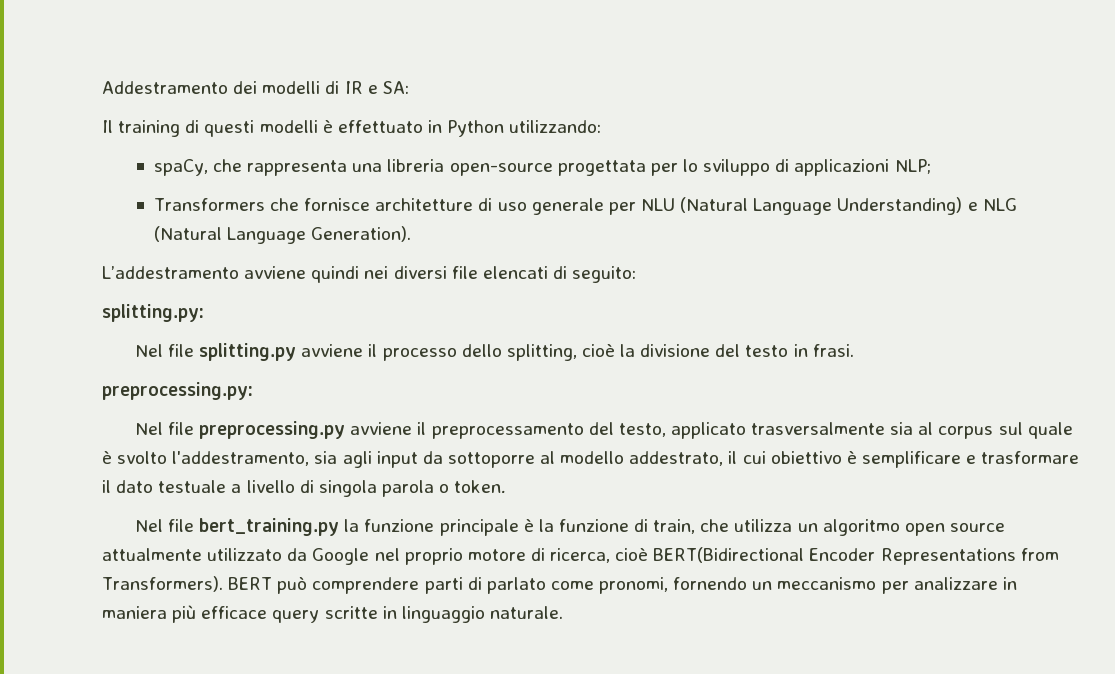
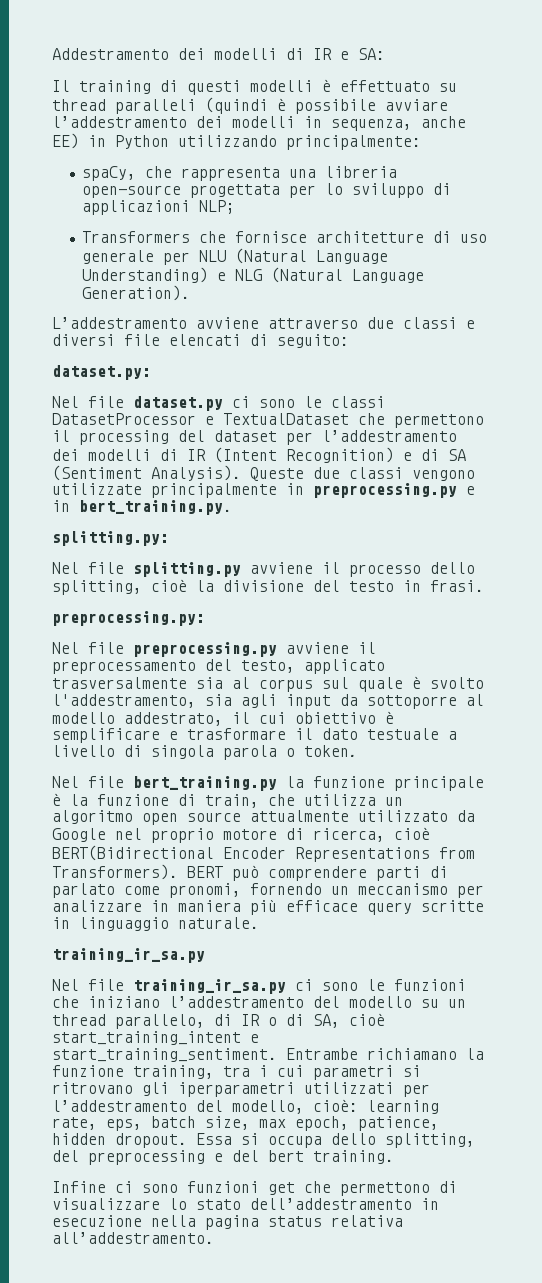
- Il training di questi modelli è effettuato in Python utilizzando:
+ Il training di questi modelli è effettuato su thread paralleli (quindi è possibile avviare l’addestramento dei modelli in sequenza, anche EE) in Python utilizzando principalmente:
- L’addestramento avviene quindi nei diversi file elencati di seguito:
+ L’addestramento avviene attraverso due classi e diversi file elencati di seguito:
+ dataset.py:
+ Nel file dataset.py ci sono le classi DatasetProcessor e TextualDataset che permettono il processing del dataset per l’addestramento dei modelli di IR (Intent Recognition) e di SA (Sentiment Analysis). Queste due classi vengono utilizzate principalmente in preprocessing.py e in bert_training.py.
  BERT può comprendere parti di parlato come pronomi, fornendo un meccanismo per analizzare in maniera più efficace query scritte in linguaggio naturale.
+ training_ir_sa.py
+ Nel file training_ir_sa.py ci sono le funzioni che iniziano l’addestramento del modello su un thread parallelo, di IR o di SA, cioè start_training_intent e start_training_sentiment. Entrambe richiamano la funzione training, tra i cui parametri si ritrovano gli iperparametri utilizzati per l’addestramento del modello, cioè: learning rate, eps, batch size, max epoch, patience, hidden dropout. Essa si occupa dello splitting, del preprocessing e del bert training.
+ Infine ci sono funzioni get che permettono di visualizzare lo stato dell’addestramento in esecuzione nella pagina status relativa all’addestramento.

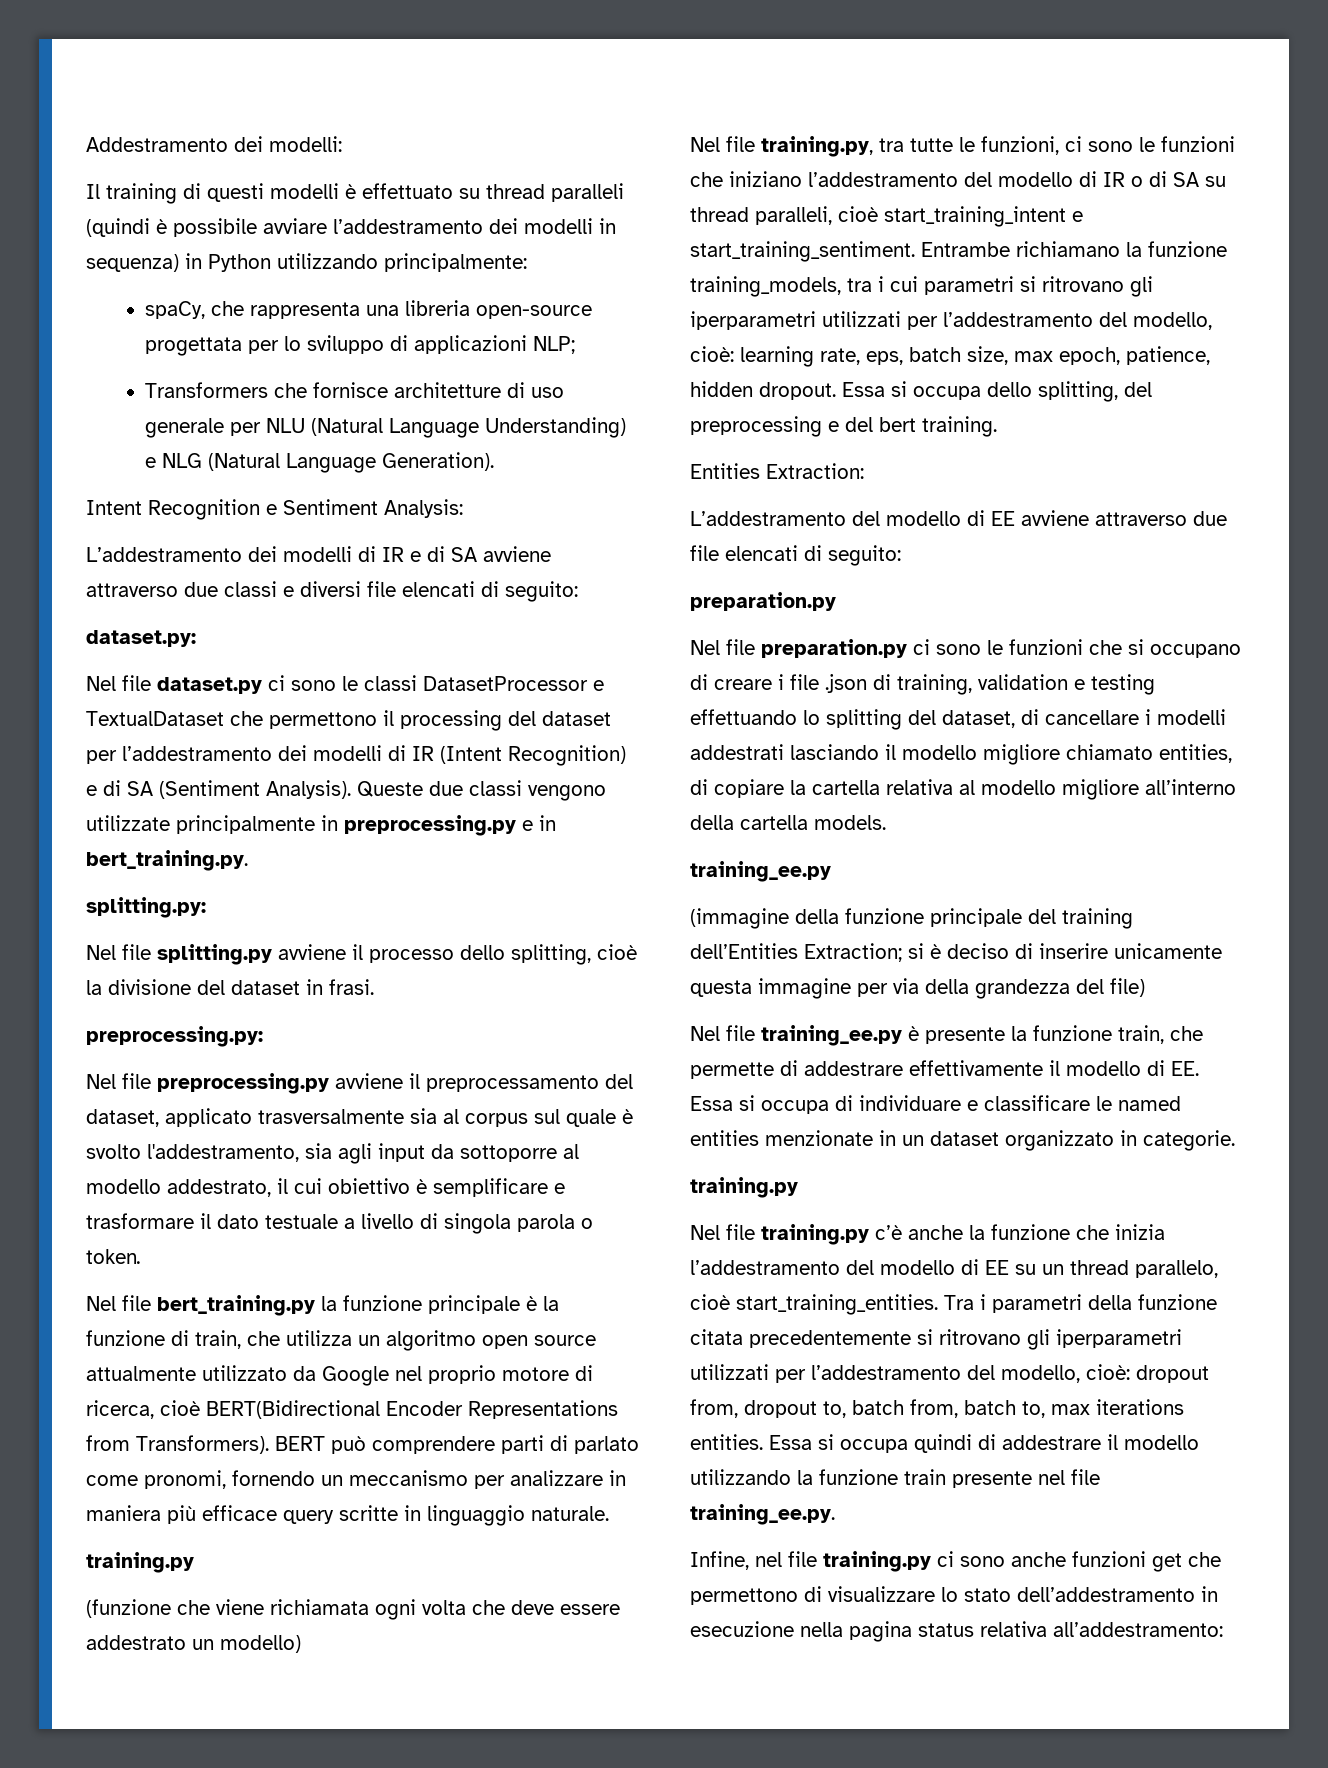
- Addestramento dei modelli di IR e SA:
+ Addestramento dei modelli:
- Il training di questi modelli è effettuato su thread paralleli (quindi è possibile avviare l’addestramento dei modelli in sequenza, anche EE) in Python utilizzando principalmente:
+ Il training di questi modelli è effettuato su thread paralleli (quindi è possibile avviare l’addestramento dei modelli in sequenza) in Python utilizzando principalmente:
- L’addestramento avviene attraverso due classi e diversi file elencati di seguito:
+ Intent Recognition e Sentiment Analysis:
+ L’addestramento dei modelli di IR e di SA avviene attraverso due classi e diversi file elencati di seguito:
- Nel file splitting.py avviene il processo dello splitting, cioè la divisione del testo in frasi.
+ Nel file splitting.py avviene il processo dello splitting, cioè la divisione del dataset in frasi.
- Nel file preprocessing.py avviene il preprocessamento del testo, applicato trasversalmente sia al corpus sul quale è svolto l'addestramento, sia agli input da sottoporre al modello addestrato, il cui obiettivo è semplificare e trasformare il dato testuale a livello di singola parola o token.
+ Nel file preprocessing.py avviene il preprocessamento del dataset, applicato trasversalmente sia al corpus sul quale è svolto l'addestramento, sia agli input da sottoporre al modello addestrato, il cui obiettivo è semplificare e trasformare il dato testuale a livello di singola parola o token.
  BERT può comprendere parti di parlato come pronomi, fornendo un meccanismo per analizzare in maniera più efficace query scritte in linguaggio naturale.
- training_ir_sa.py
- Nel file training_ir_sa.py ci sono le funzioni che iniziano l’addestramento del modello su un thread parallelo, di IR o di SA, cioè start_training_intent e start_training_sentiment.
+ training.py
+ (funzione che viene richiamata ogni volta che deve essere addestrato un modello)
+ Nel file training.py, tra tutte le funzioni, ci sono le funzioni che iniziano l’addestramento del modello di IR o di SA su thread paralleli, cioè start_training_intent e start_training_sentiment.
- Entrambe richiamano la funzione training, tra i cui parametri si ritrovano gli iperparametri utilizzati per l’addestramento del modello, cioè: learning rate, eps, batch size, max epoch, patience, hidden dropout.
+ Entrambe richiamano la funzione training_models, tra i cui parametri si ritrovano gli iperparametri utilizzati per l’addestramento del modello, cioè: learning rate, eps, batch size, max epoch, patience, hidden dropout.
- Infine ci sono funzioni get che permettono di visualizzare lo stato dell’addestramento in esecuzione nella pagina status relativa all’addestramento.
+ Entities Extraction:
+ L’addestramento del modello di EE avviene attraverso due file elencati di seguito:
+ preparation.py
+ Nel file preparation.py ci sono le funzioni che si occupano di creare i file .json di training, validation e testing effettuando lo splitting del dataset, di cancellare i modelli addestrati lasciando il modello migliore chiamato entities, di copiare la cartella relativa al modello migliore all’interno della cartella models.
+ training_ee.py
+ (immagine della funzione principale del training dell’Entities Extraction; si è deciso di inserire unicamente questa immagine per via della grandezza del file)
+ Nel file training_ee.py è presente la funzione train, che permette di addestrare effettivamente il modello di EE. Essa si occupa di individuare e classificare le named entities menzionate in un dataset organizzato in categorie.
+ training.py
+ Nel file training.py c’è anche la funzione che inizia l’addestramento del modello di EE su un thread parallelo, cioè start_training_entities. Tra i parametri della funzione citata precedentemente si ritrovano gli iperparametri utilizzati per l’addestramento del modello, cioè: dropout from, dropout to, batch from, batch to, max iterations entities. Essa si occupa quindi di addestrare il modello utilizzando la funzione train presente nel file training_ee.py.
+ Infine, nel file training.py ci sono anche funzioni get che permettono di visualizzare lo stato dell’addestramento in esecuzione nella pagina status relativa all’addestramento:

